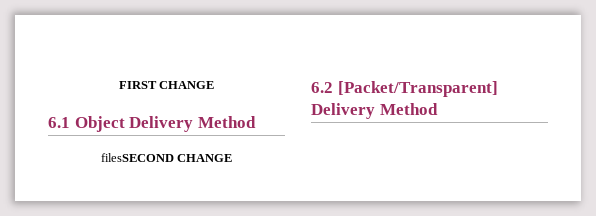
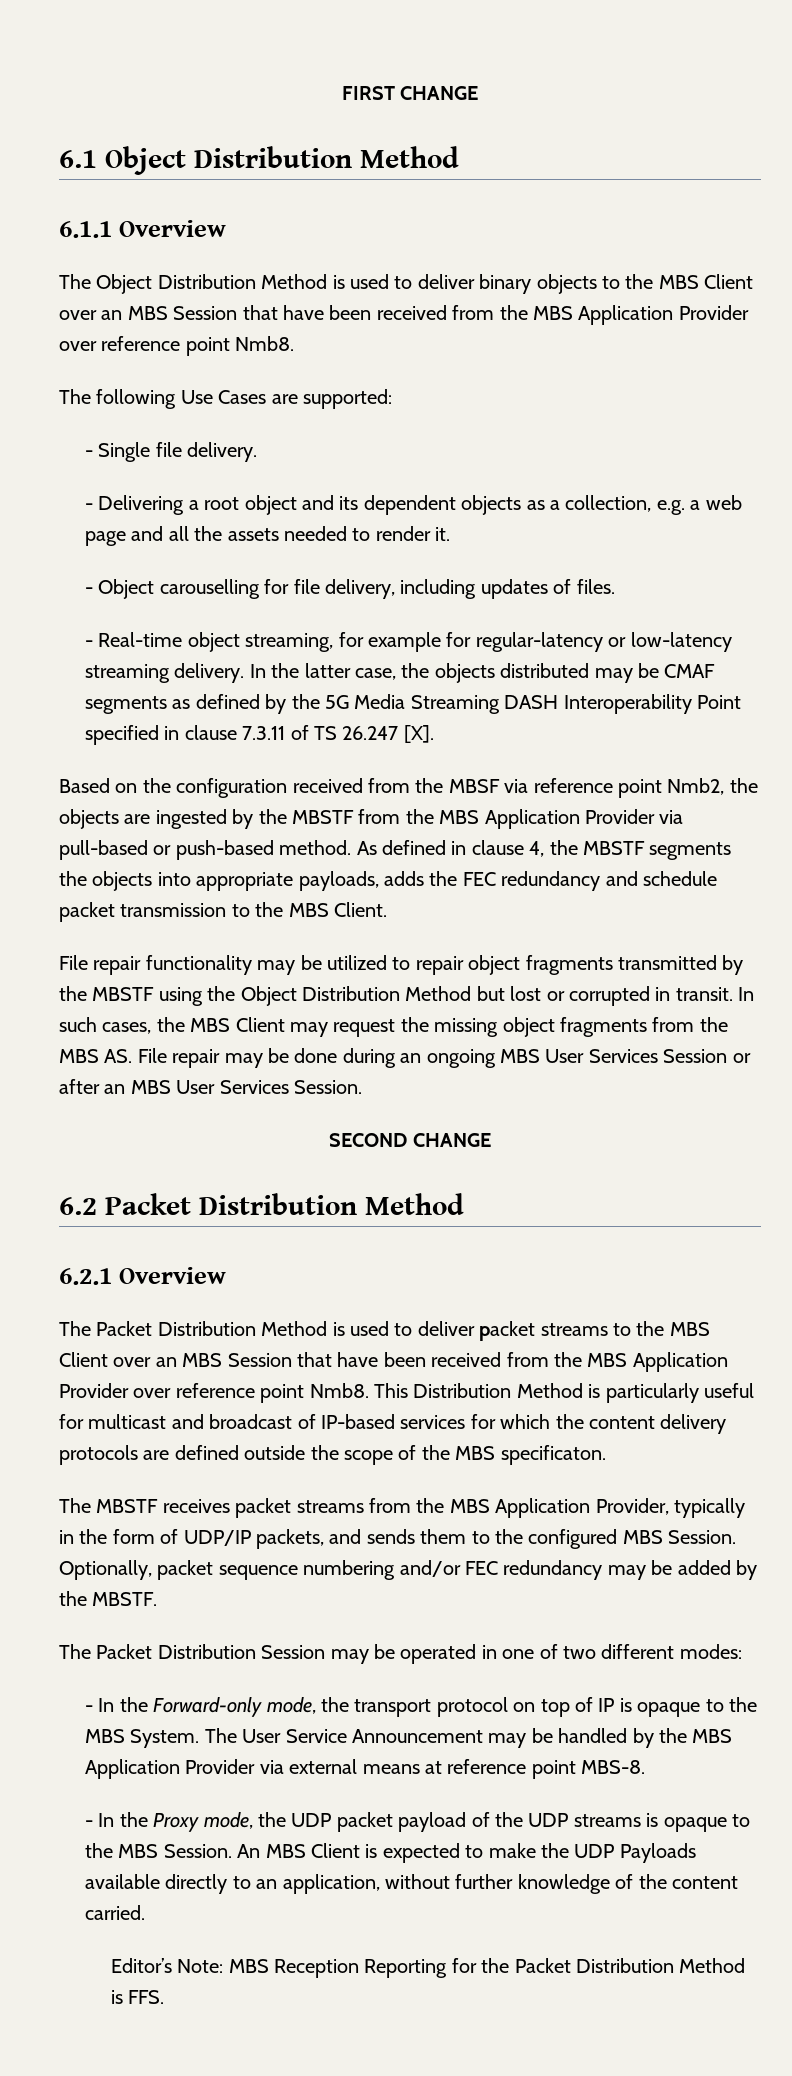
- 6.1 Object Delivery Method
- filesSECOND CHANGE
+ 6.1 Object Distribution Method
+ 6.1.1 Overview
+ The Object Distribution Method is used to deliver binary objects to the MBS Client over an MBS Session that have been received from the MBS Application Provider over reference point Nmb8.
+ The following Use Cases are supported:
+ - Single file delivery.
+ - Delivering a root object and its dependent objects as a collection, e.g. a web page and all the assets needed to render it.
+ - Object carouselling for file delivery, including updates of files.
+ - Real-time object streaming, for example for regular-latency or low-latency streaming delivery. In the latter case, the objects distributed may be CMAF segments as defined by the 5G Media Streaming DASH Interoperability Point specified in clause 7.3.11 of TS 26.247 [X].
+ Based on the configuration received from the MBSF via reference point Nmb2, the objects are ingested by the MBSTF from the MBS Application Provider via pull-based or push-based method. As defined in clause 4, the MBSTF segments the objects into appropriate payloads, adds the FEC redundancy and schedule packet transmission to the MBS Client.
+ File repair functionality may be utilized to repair object fragments transmitted by the MBSTF using the Object Distribution Method but lost or corrupted in transit. In such cases, the MBS Client may request the missing object fragments from the MBS AS. File repair may be done during an ongoing MBS User Services Session or after an MBS User Services Session.
+ SECOND CHANGE
- 6.2 [Packet/Transparent] Delivery Method
+ 6.2 Packet Distribution Method
+ 6.2.1 Overview
+ The Packet Distribution Method is used to deliver packet streams to the MBS Client over an MBS Session that have been received from the MBS Application Provider over reference point Nmb8. This Distribution Method is particularly useful for multicast and broadcast of IP-based services for which the content delivery protocols are defined outside the scope of the MBS specificaton.
+ The MBSTF receives packet streams from the MBS Application Provider, typically in the form of UDP/IP packets, and sends them to the configured MBS Session. Optionally, packet sequence numbering and/or FEC redundancy may be added by the MBSTF.
+ The Packet Distribution Session may be operated in one of two different modes:
+ - In the Forward-only mode, the transport protocol on top of IP is opaque to the MBS System. The User Service Announcement may be handled by the MBS Application Provider via external means at reference point MBS-8.
+ - In the Proxy mode, the UDP packet payload of the UDP streams is opaque to the MBS Session. An MBS Client is expected to make the UDP Payloads available directly to an application, without further knowledge of the content carried.
+ Editor’s Note: MBS Reception Reporting for the Packet Distribution Method is FFS.

